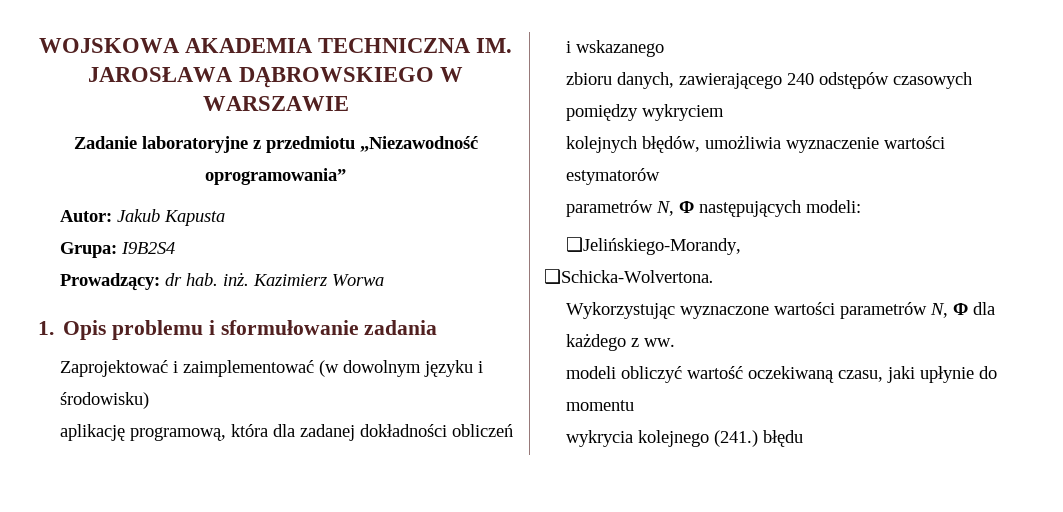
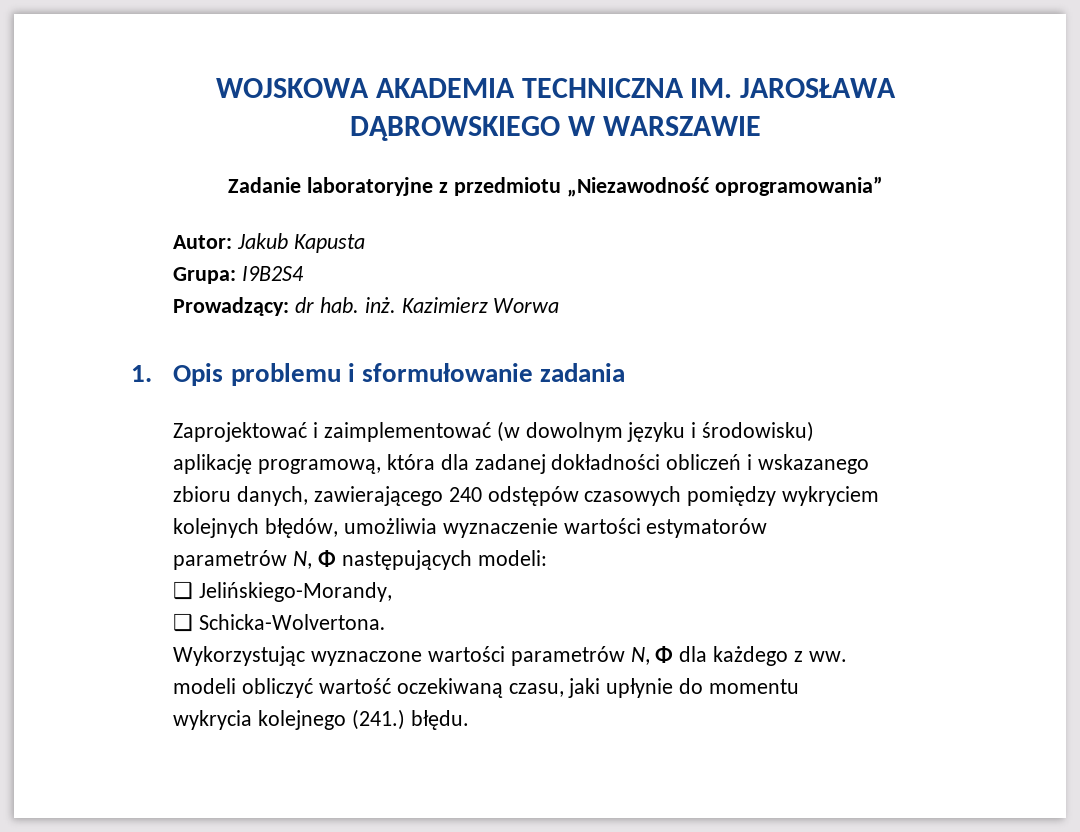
- ❑Jelińskiego-Morandy,
- ❑Schicka-Wolvertona.
+ ❑ Jelińskiego-Morandy,
+ ❑ Schicka-Wolvertona.
- wykrycia kolejnego (241.) błędu
+ wykrycia kolejnego (241.) błędu.

